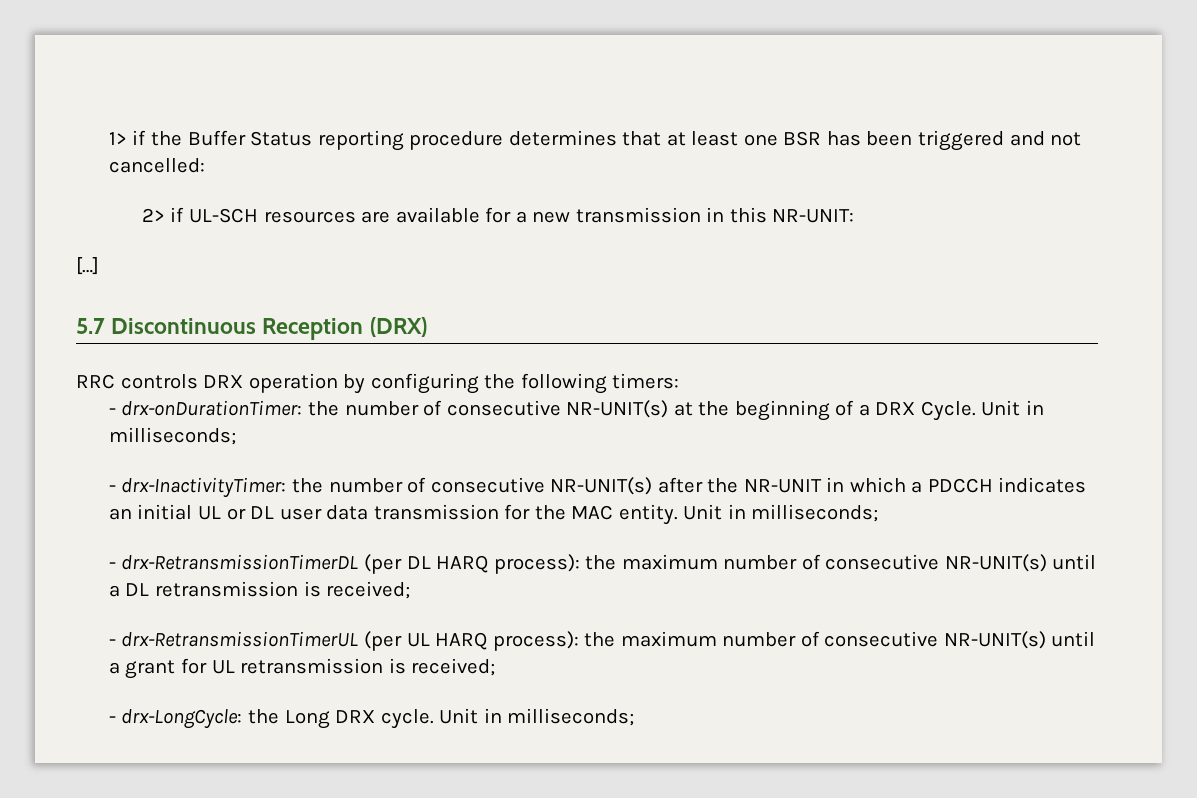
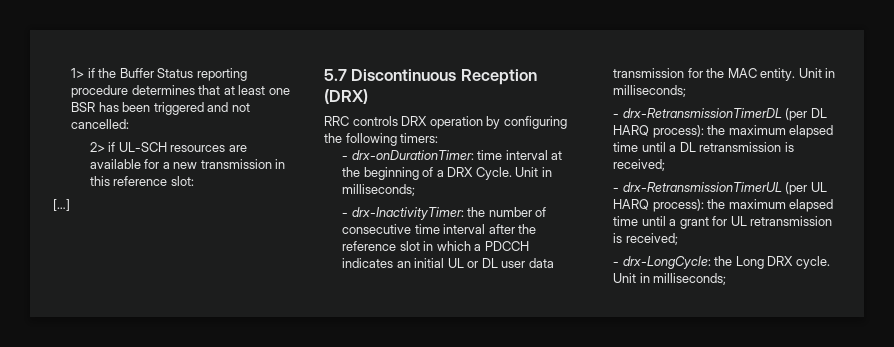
- 2> if UL-SCH resources are available for a new transmission in this NR-UNIT:
+ 2> if UL-SCH resources are available for a new transmission in this reference slot:
- - drx-onDurationTimer: the number of consecutive NR-UNIT(s) at the beginning of a DRX Cycle.
+ - drx-onDurationTimer: time interval at the beginning of a DRX Cycle.
- - drx-InactivityTimer: the number of consecutive NR-UNIT(s) after the NR-UNIT in which a PDCCH indicates an initial UL or DL user data transmission for the MAC entity.
+ - drx-InactivityTimer: the number of consecutive time interval after the reference slot in which a PDCCH indicates an initial UL or DL user data transmission for the MAC entity.
- - drx-RetransmissionTimerDL (per DL HARQ process): the maximum number of consecutive NR-UNIT(s) until a DL retransmission is received;
+ - drx-RetransmissionTimerDL (per DL HARQ process): the maximum elapsed time until a DL retransmission is received;
- - drx-RetransmissionTimerUL (per UL HARQ process): the maximum number of consecutive NR-UNIT(s) until a grant for UL retransmission is received;
+ - drx-RetransmissionTimerUL (per UL HARQ process): the maximum elapsed time until a grant for UL retransmission is received;

